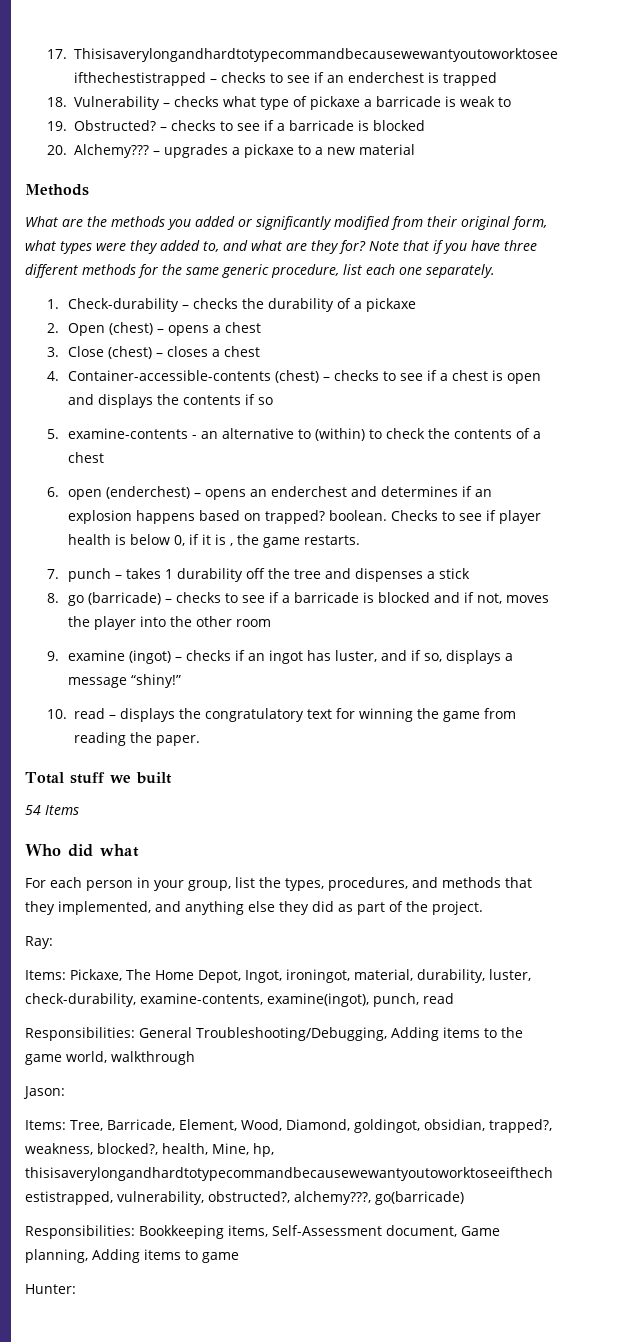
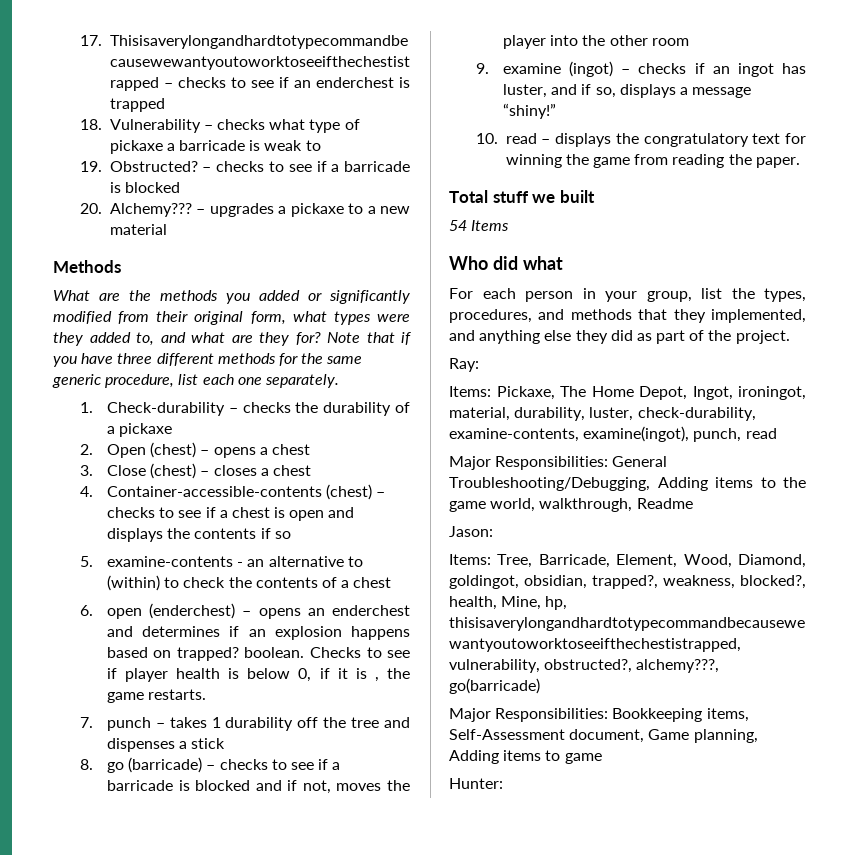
- Responsibilities: General Troubleshooting/Debugging, Adding items to the game world, walkthrough
+ Major Responsibilities: General Troubleshooting/Debugging, Adding items to the game world, walkthrough, Readme
- Responsibilities: Bookkeeping items, Self-Assessment document, Game planning, Adding items to game
+ Major Responsibilities: Bookkeeping items, Self-Assessment document, Game planning, Adding items to game

